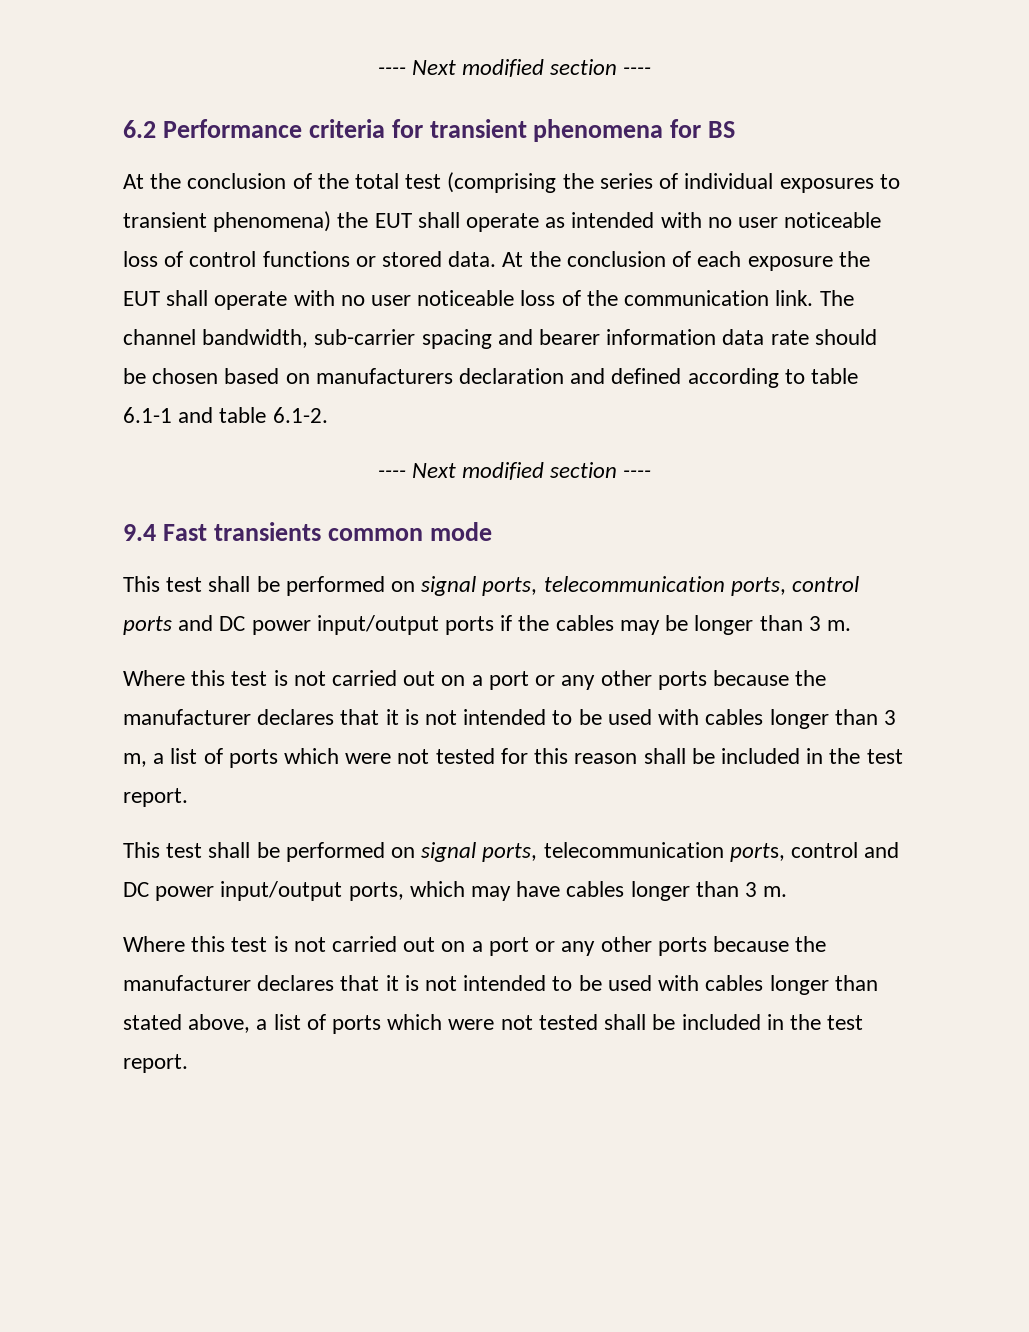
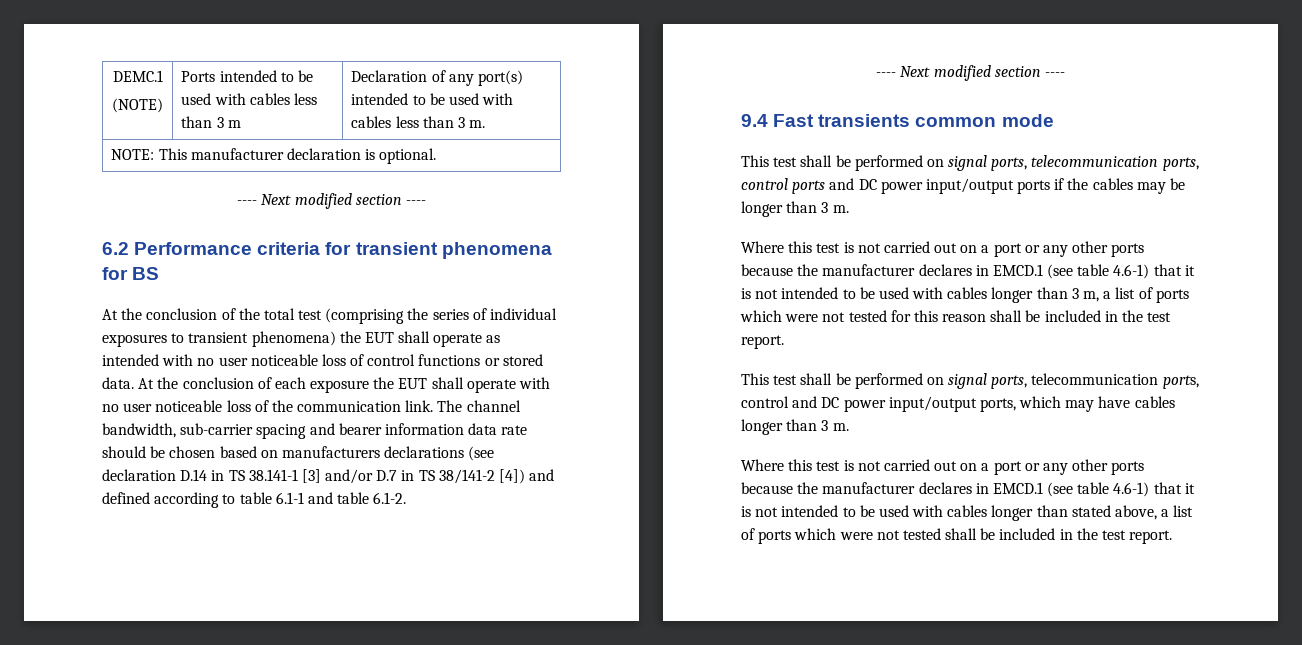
+ DEMC.1
+ (NOTE) | Ports intended to be used with cables less than 3 m | Declaration of any port(s) intended to be used with cables less than 3 m.
+ NOTE: This manufacturer declaration is optional.
- The channel bandwidth, sub-carrier spacing and bearer information data rate should be chosen based on manufacturers declaration and defined according to table 6.1-1 and table 6.1-2.
+ The channel bandwidth, sub-carrier spacing and bearer information data rate should be chosen based on manufacturers declarations (see declaration D.14 in TS 38.141-1 [3] and/or D.7 in TS 38/141-2 [4]) and defined according to table 6.1-1 and table 6.1-2.
- Where this test is not carried out on a port or any other ports because the manufacturer declares that it is not intended to be used with cables longer than 3 m, a list of ports which were not tested for this reason shall be included in the test report.
+ Where this test is not carried out on a port or any other ports because the manufacturer declares in EMCD.1 (see table 4.6-1) that it is not intended to be used with cables longer than 3 m, a list of ports which were not tested for this reason shall be included in the test report.
- Where this test is not carried out on a port or any other ports because the manufacturer declares that it is not intended to be used with cables longer than stated above, a list of ports which were not tested shall be included in the test report.
+ Where this test is not carried out on a port or any other ports because the manufacturer declares in EMCD.1 (see table 4.6-1) that it is not intended to be used with cables longer than stated above, a list of ports which were not tested shall be included in the test report.

